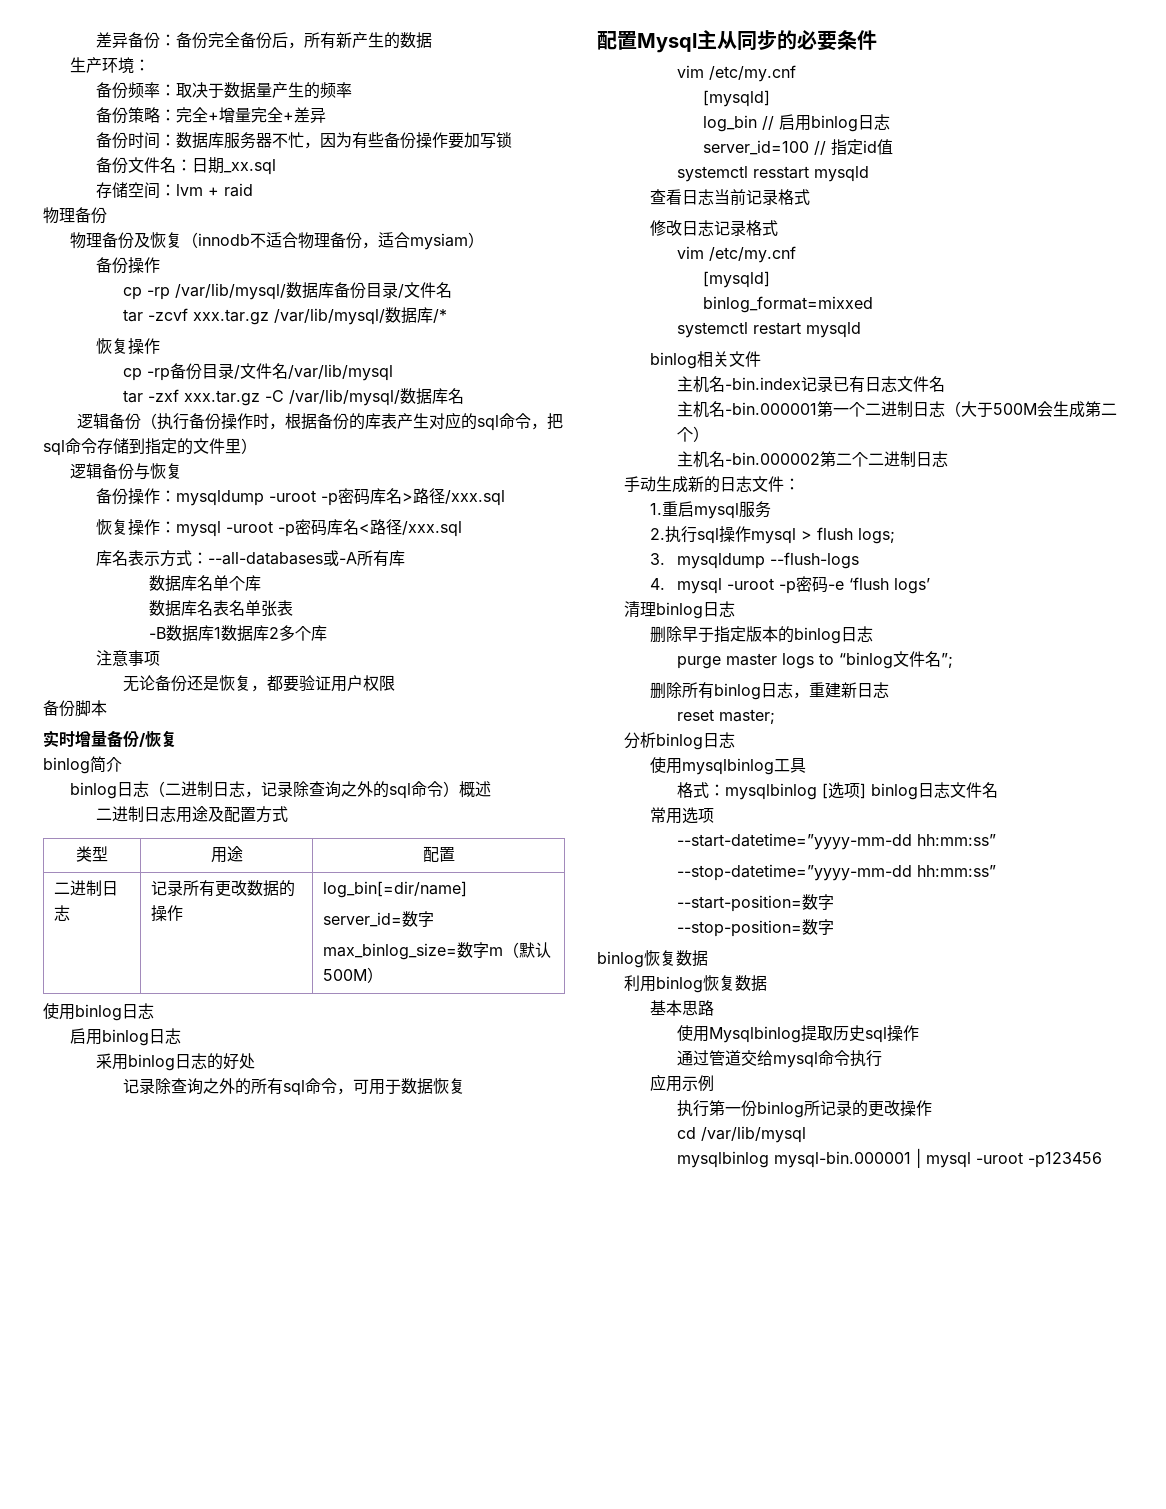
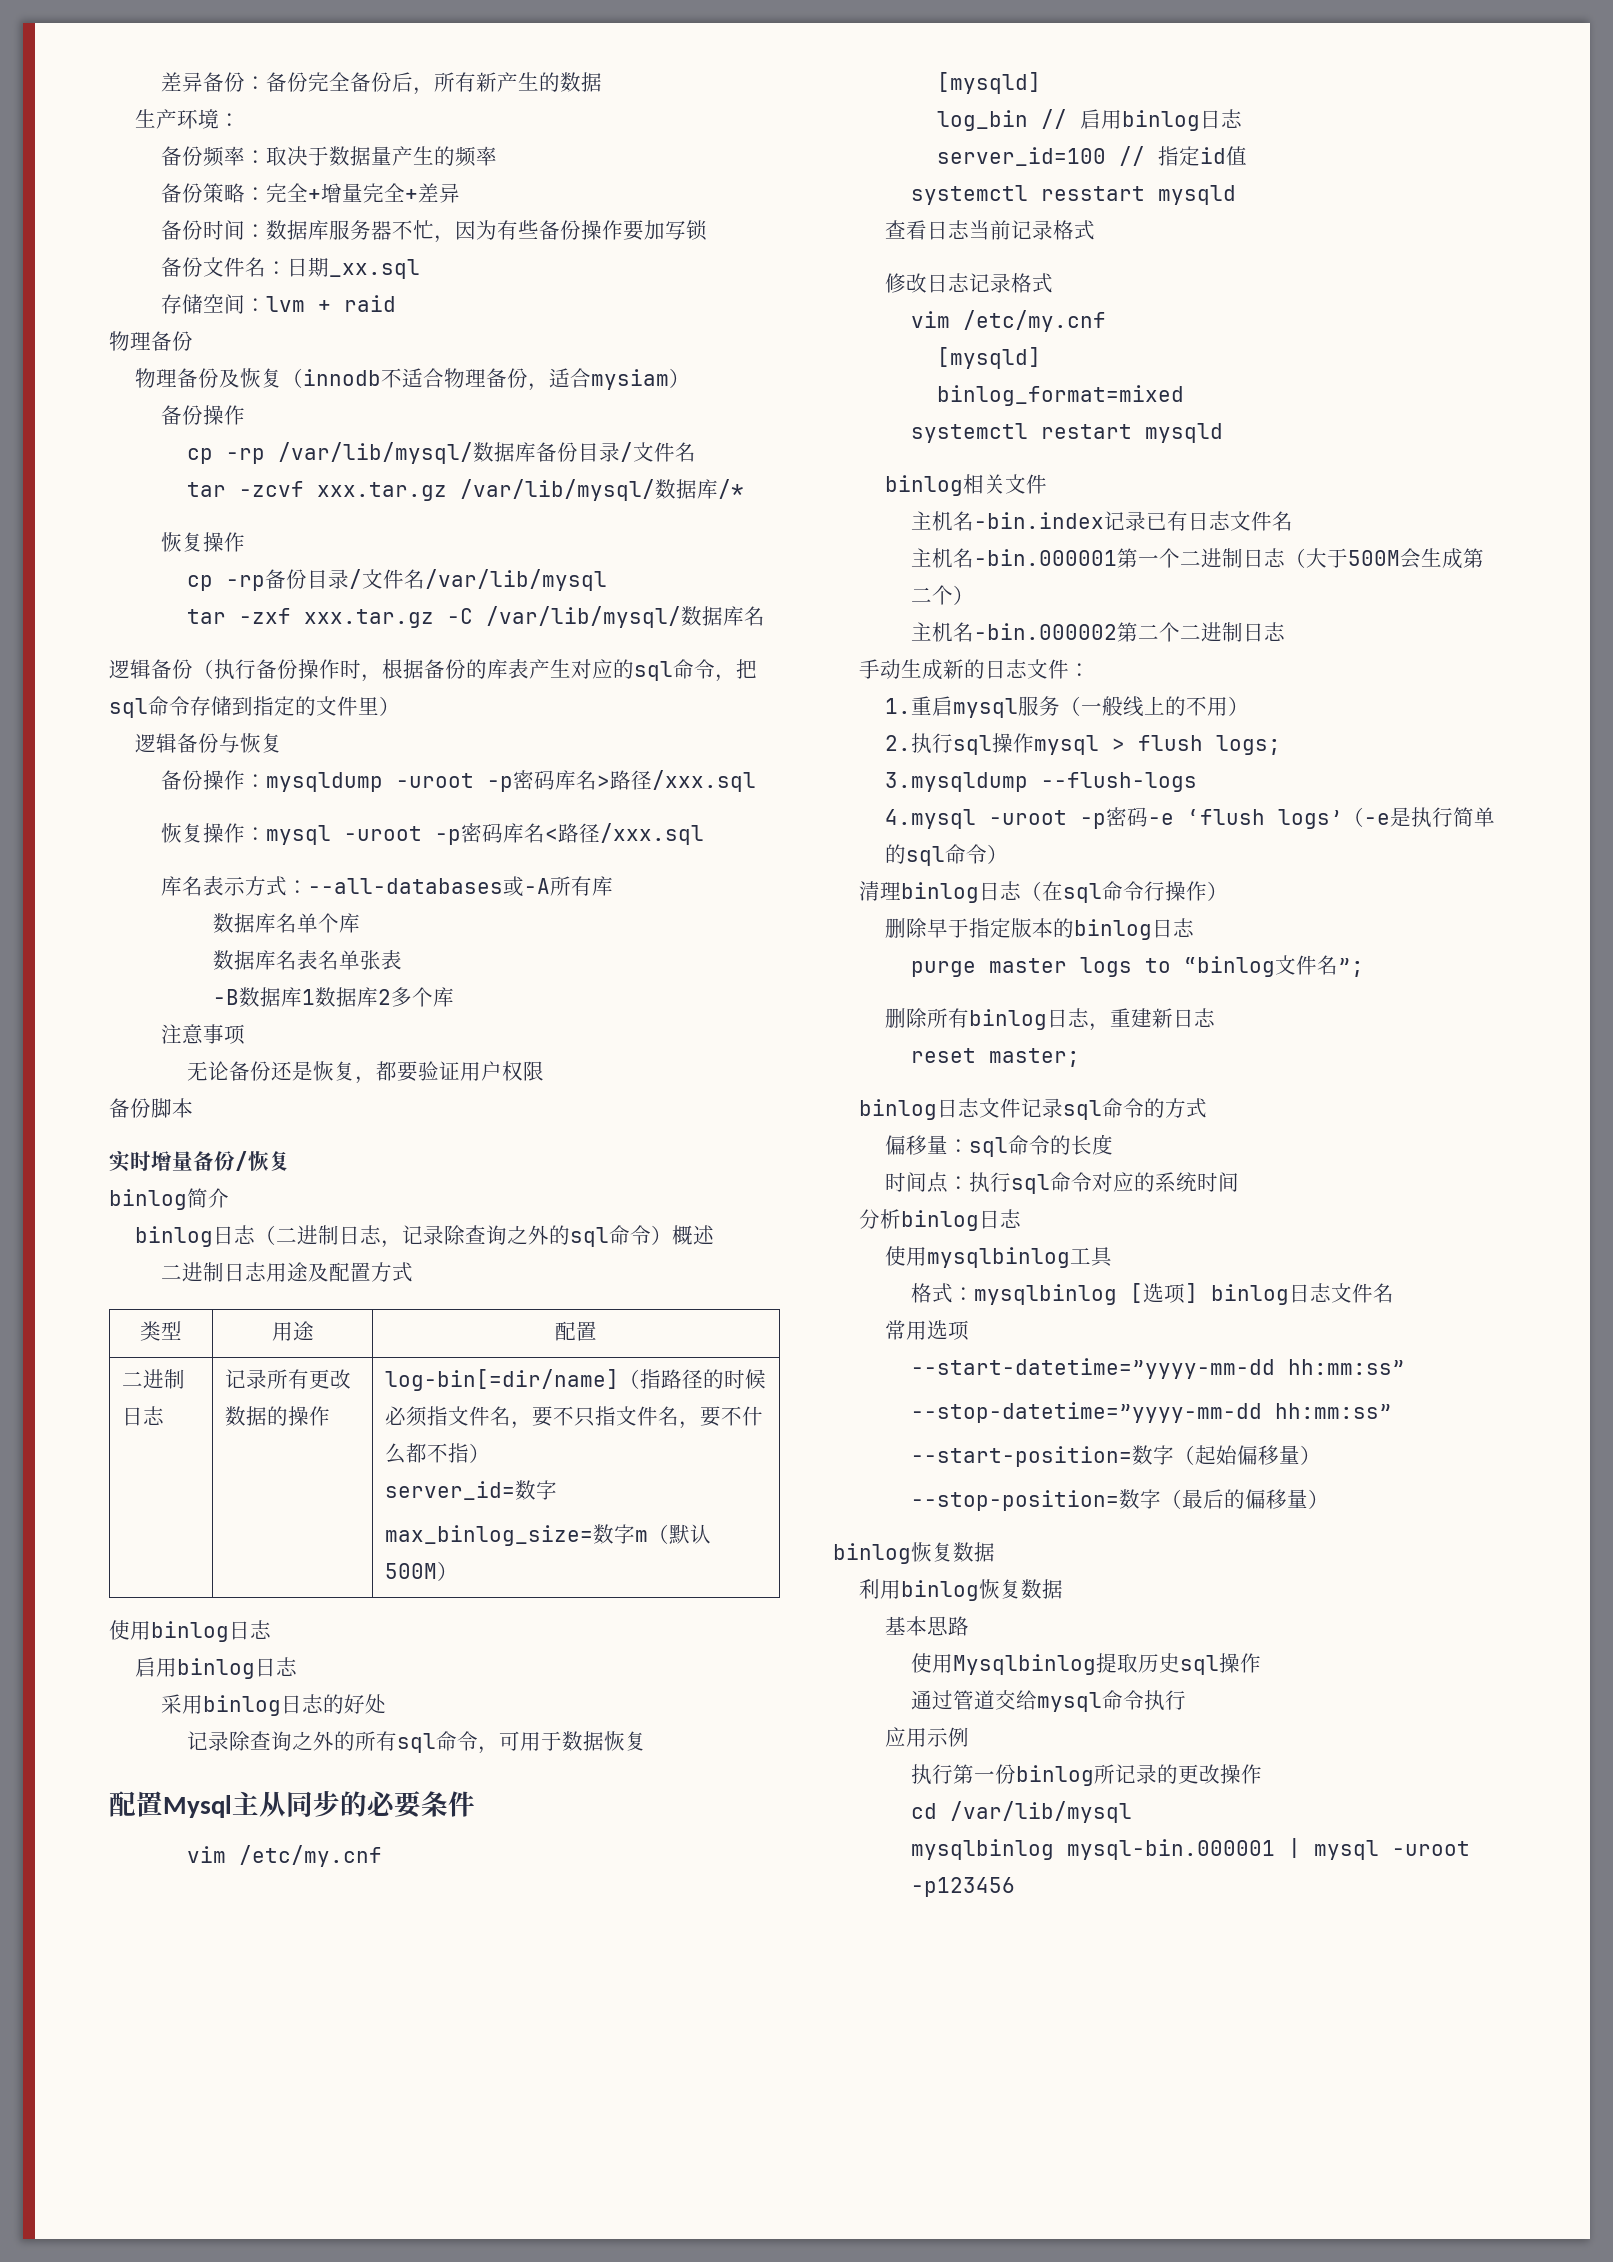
- 二进制日志 | 记录所有更改数据的操作 | log_bin[=dir/name]
+ 二进制日志 | 记录所有更改数据的操作 | log-bin[=dir/name]（指路径的时候必须指文件名，要不只指文件名，要不什么都不指）
- binlog_format=mixxed
+ binlog_format=mixed
- 1.重启mysql服务
+ 1.重启mysql服务（一般线上的不用）
- 3. mysqldump --flush-logs
+ 3.mysqldump --flush-logs
- 4. mysql -uroot -p密码-e ‘flush logs’
- 清理binlog日志
+ 4.mysql -uroot -p密码-e ‘flush logs’（-e是执行简单的sql命令）
+ 清理binlog日志（在sql命令行操作）
+ binlog日志文件记录sql命令的方式
+ 偏移量：sql命令的长度
+ 时间点：执行sql命令对应的系统时间
- --start-position=数字
+ --start-position=数字（起始偏移量）
- --stop-position=数字
+ --stop-position=数字（最后的偏移量）

